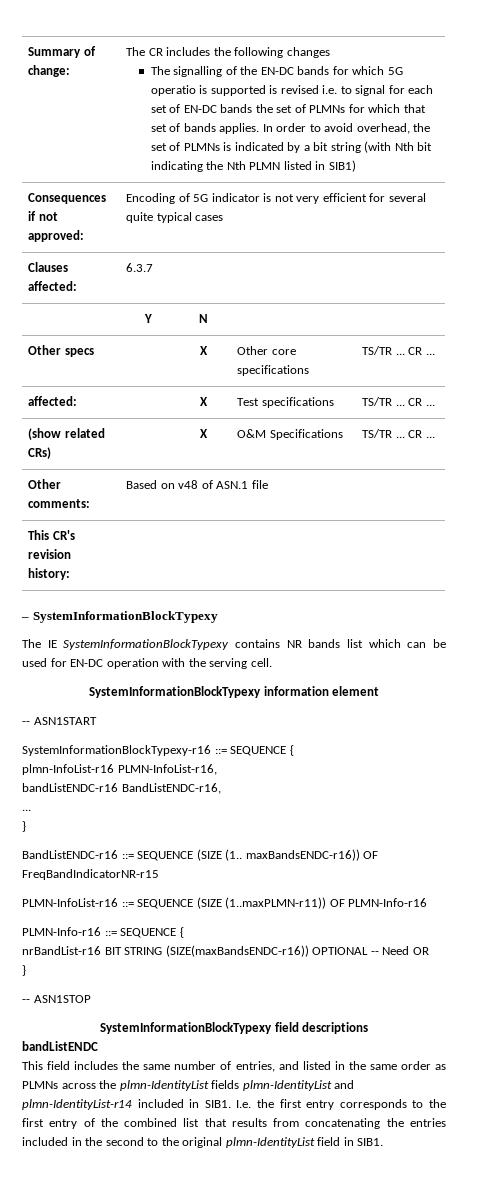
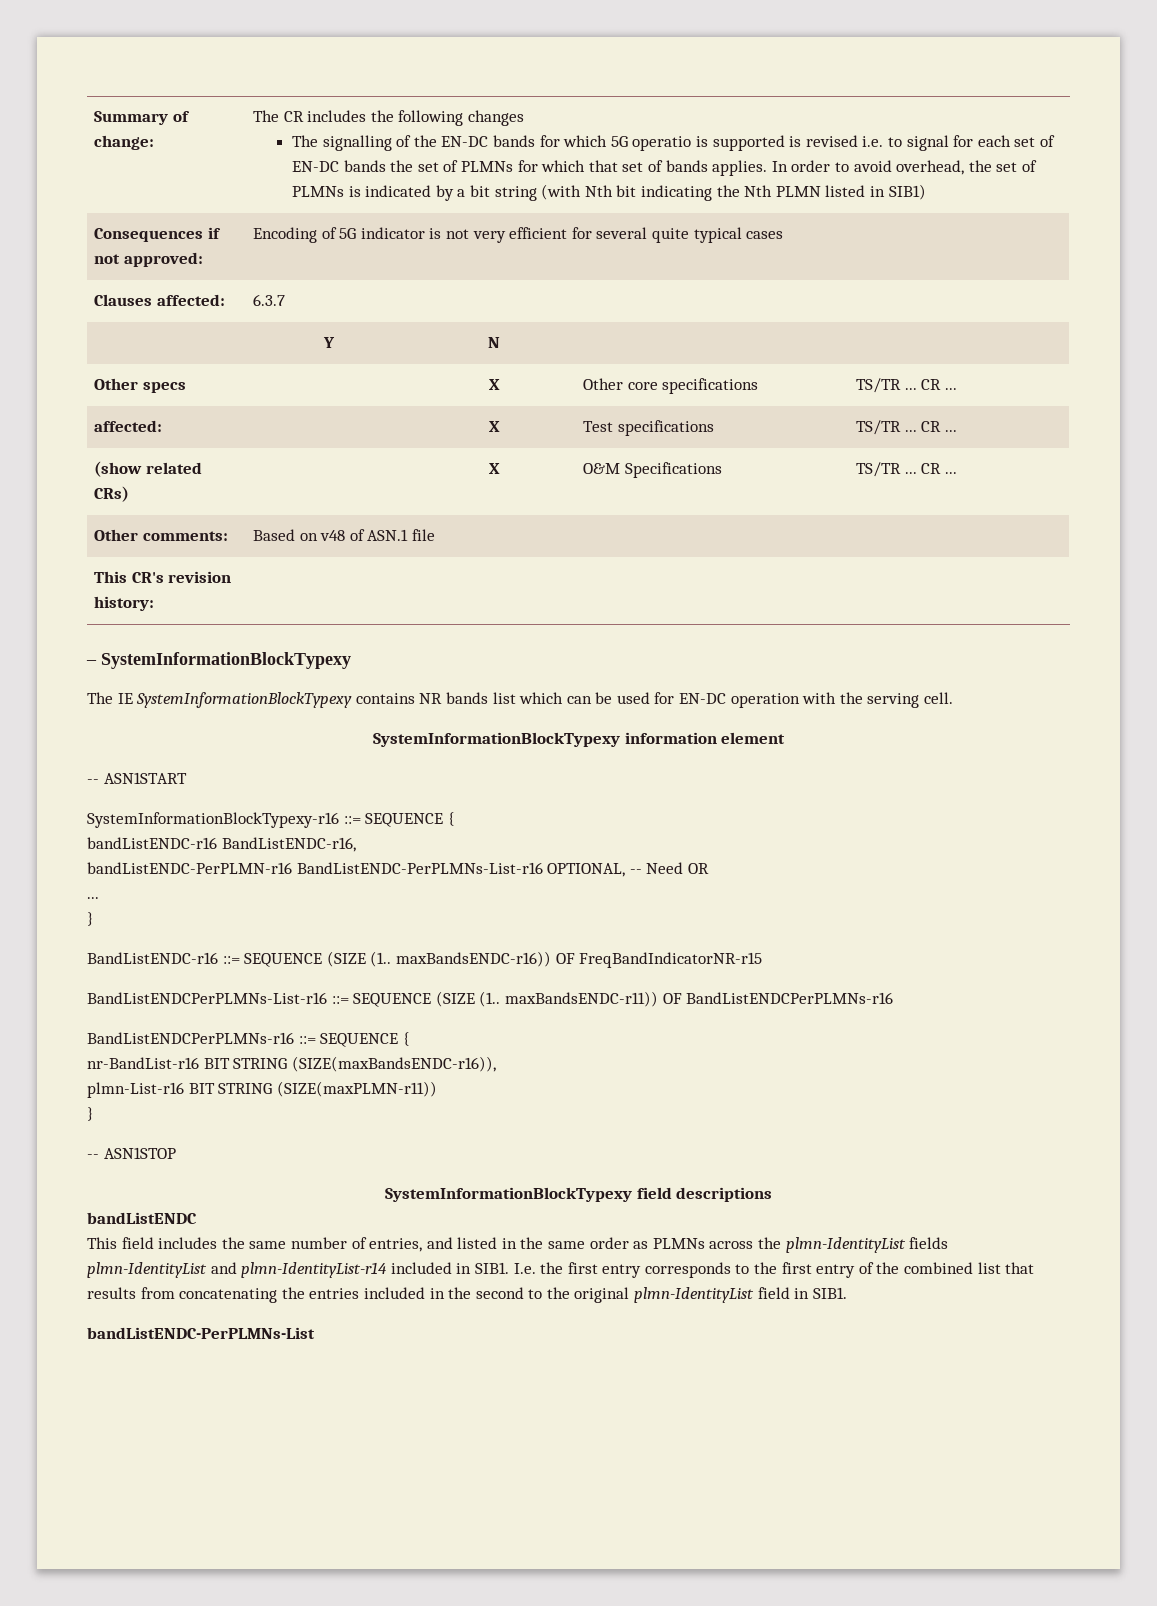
- plmn-InfoList-r16 PLMN-InfoList-r16,
+ bandListENDC-PerPLMN-r16 BandListENDC-PerPLMNs-List-r16 OPTIONAL, -- Need OR
- PLMN-InfoList-r16 ::= SEQUENCE (SIZE (1..maxPLMN-r11)) OF PLMN-Info-r16
- PLMN-Info-r16 ::= SEQUENCE {
- nrBandList-r16 BIT STRING (SIZE(maxBandsENDC-r16)) OPTIONAL -- Need OR
+ BandListENDCPerPLMNs-List-r16 ::= SEQUENCE (SIZE (1.. maxBandsENDC-r11)) OF BandListENDCPerPLMNs-r16
+ BandListENDCPerPLMNs-r16 ::= SEQUENCE {
+ nr-BandList-r16 BIT STRING (SIZE(maxBandsENDC-r16)),
+ plmn-List-r16 BIT STRING (SIZE(maxPLMN-r11))
+ bandListENDC-PerPLMNs-List

